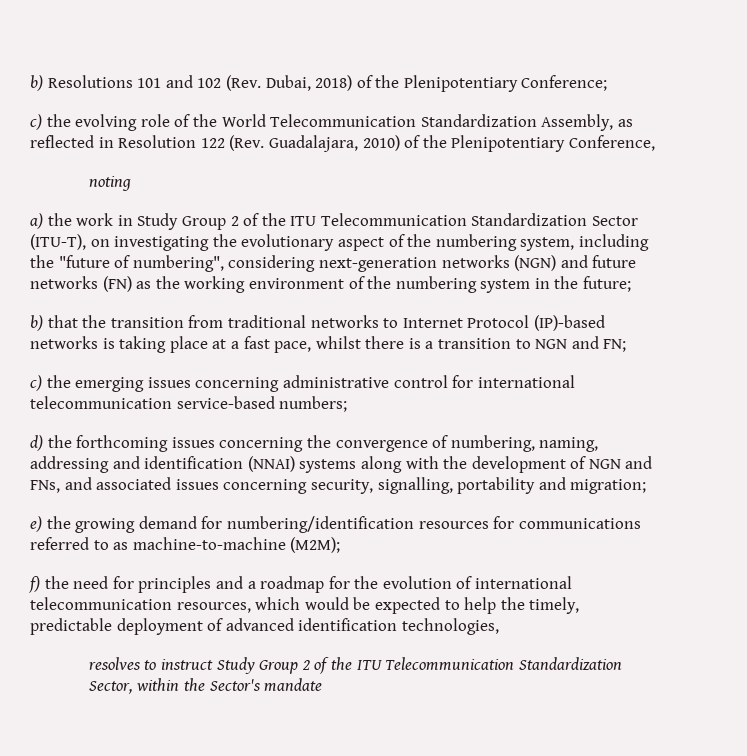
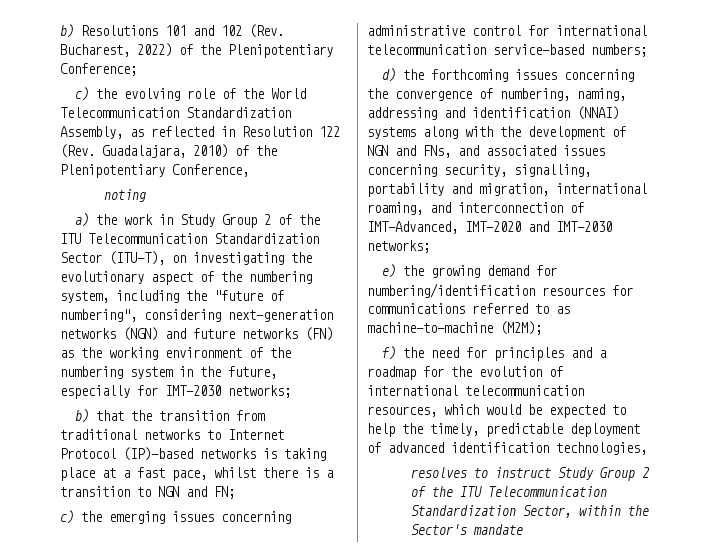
- b) Resolutions 101 and 102 (Rev. Dubai, 2018) of the Plenipotentiary Conference;
+ b) Resolutions 101 and 102 (Rev. Bucharest, 2022) of the Plenipotentiary Conference;
- a) the work in Study Group 2 of the ITU Telecommunication Standardization Sector (ITU-T), on investigating the evolutionary aspect of the numbering system, including the "future of numbering", considering next-generation networks (NGN) and future networks (FN) as the working environment of the numbering system in the future;
+ a) the work in Study Group 2 of the ITU Telecommunication Standardization Sector (ITU-T), on investigating the evolutionary aspect of the numbering system, including the "future of numbering", considering next-generation networks (NGN) and future networks (FN) as the working environment of the numbering system in the future, especially for IMT-2030 networks;
- d) the forthcoming issues concerning the convergence of numbering, naming, addressing and identification (NNAI) systems along with the development of NGN and FNs, and associated issues concerning security, signalling, portability and migration;
+ d) the forthcoming issues concerning the convergence of numbering, naming, addressing and identification (NNAI) systems along with the development of NGN and FNs, and associated issues concerning security, signalling, portability and migration, international roaming, and interconnection of IMT-Advanced, IMT-2020 and IMT-2030 networks;

